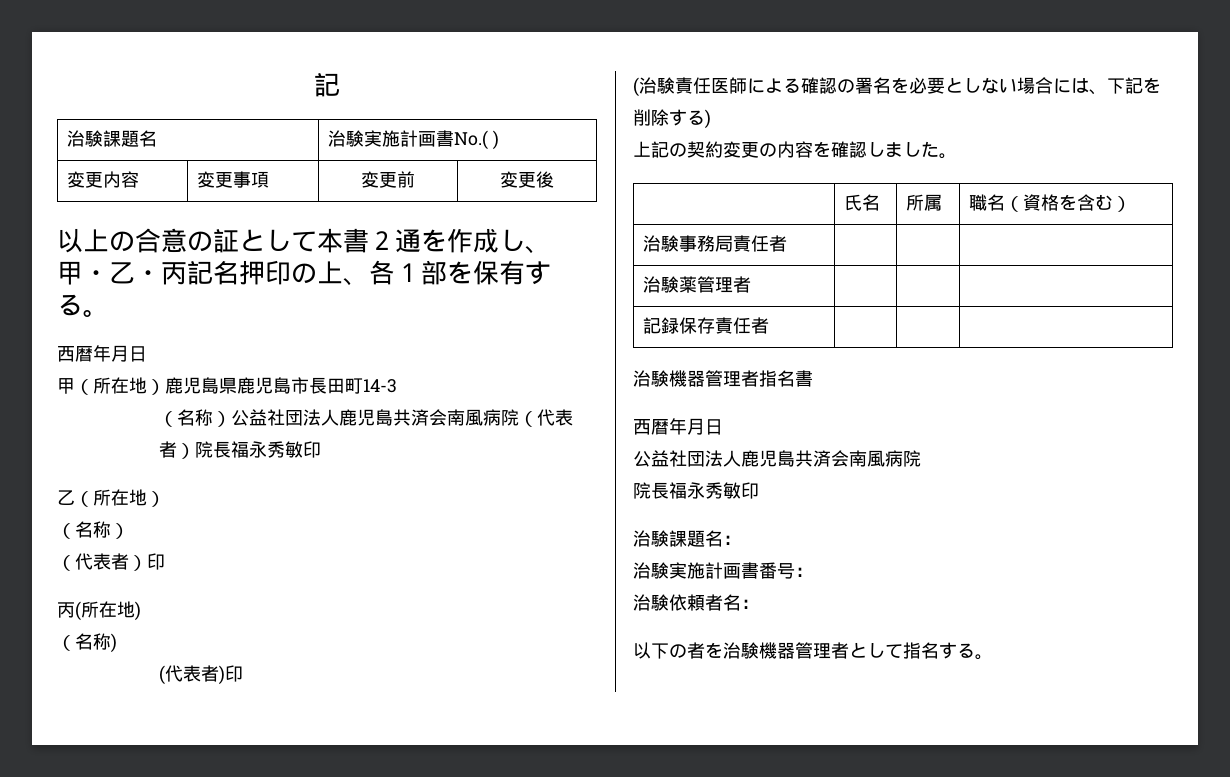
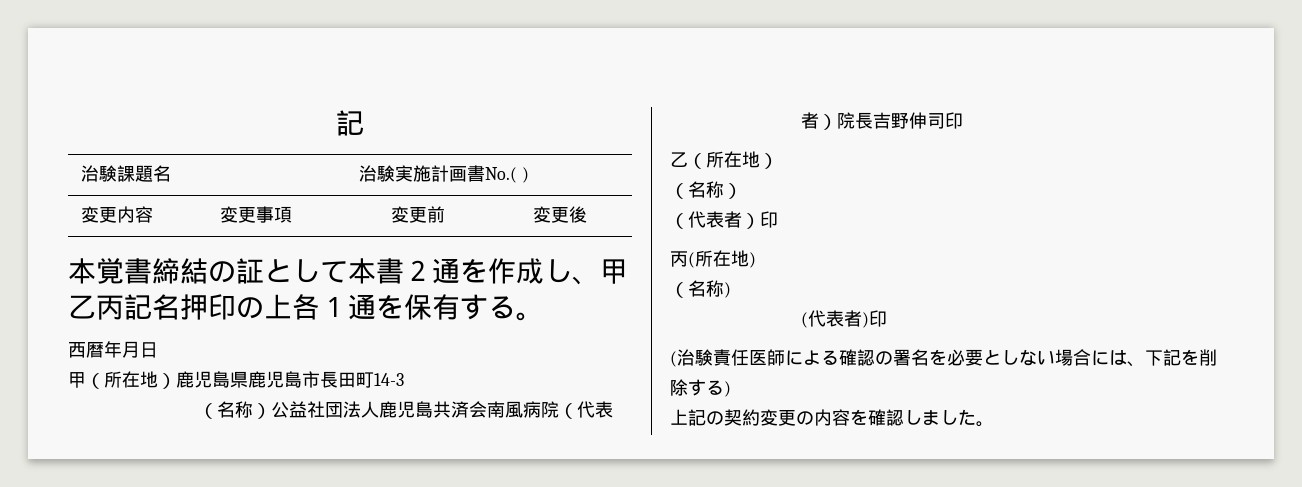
- 以上の合意の証として本書２通を作成し、甲・乙・丙記名押印の上、各１部を保有する。
+ 本覚書締結の証として本書２通を作成し、甲乙丙記名押印の上各１通を保有する。
- （名称）公益社団法人鹿児島共済会南風病院（代表者）院長福永秀敏印
+ （名称）公益社団法人鹿児島共済会南風病院（代表者）院長吉野伸司印
- | 氏名 | 所属 | 職名（資格を含む）
- 治験事務局責任者 | | |
- 治験薬管理者 | | |
- 記録保存責任者 | | |
- 治験機器管理者指名書
- 西暦年月日
- 公益社団法人鹿児島共済会南風病院
- 院長福永秀敏印
- 治験課題名：
- 治験実施計画書番号：
- 治験依頼者名：
- 以下の者を治験機器管理者として指名する。

